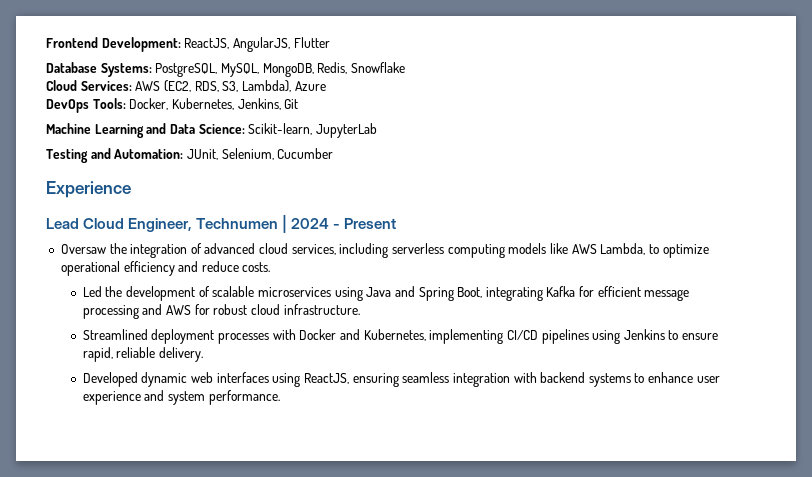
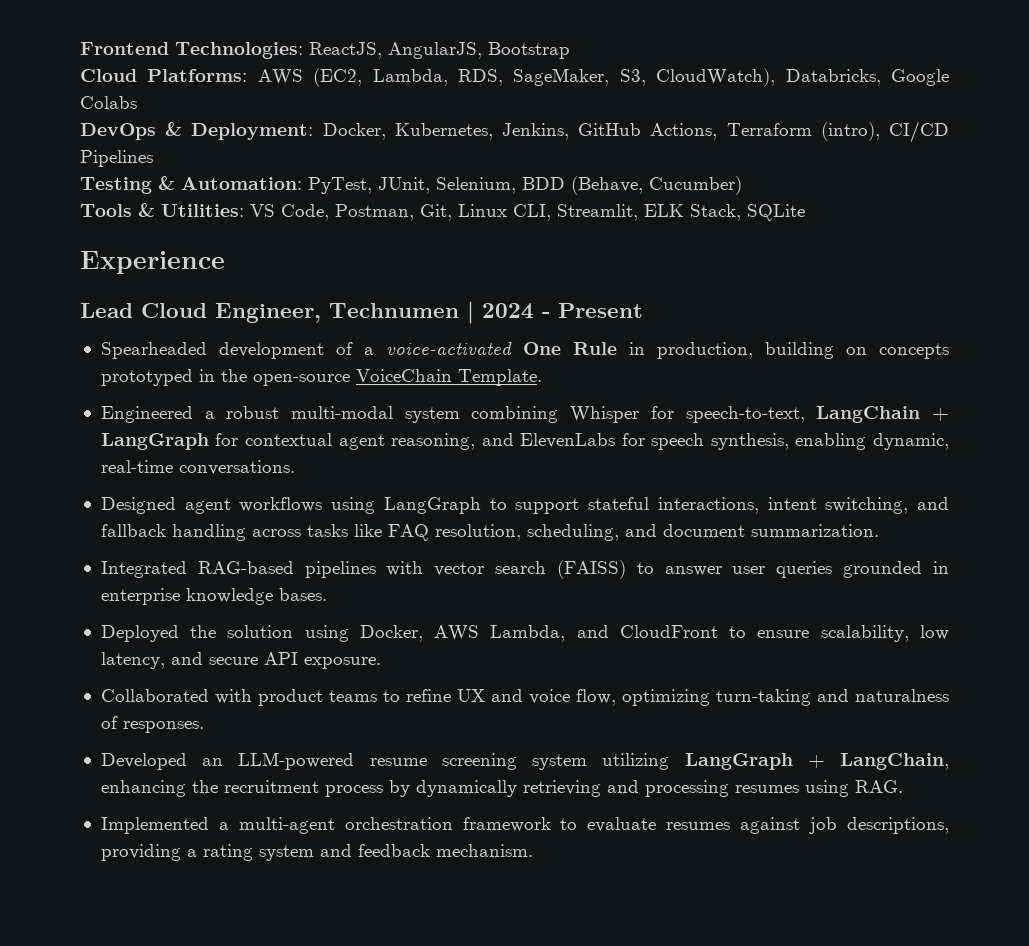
- Frontend Development: ReactJS, AngularJS, Flutter
- Database Systems: PostgreSQL, MySQL, MongoDB, Redis, Snowflake
- Cloud Services: AWS (EC2, RDS, S3, Lambda), Azure
+ Frontend Technologies: ReactJS, AngularJS, Bootstrap
+ Cloud Platforms: AWS (EC2, Lambda, RDS, SageMaker, S3, CloudWatch), Databricks, Google Colabs
- DevOps Tools: Docker, Kubernetes, Jenkins, Git
- Machine Learning and Data Science: Scikit-learn, JupyterLab
- Testing and Automation: JUnit, Selenium, Cucumber
+ DevOps & Deployment: Docker, Kubernetes, Jenkins, GitHub Actions, Terraform (intro), CI/CD Pipelines
+ Testing & Automation: PyTest, JUnit, Selenium, BDD (Behave, Cucumber)
+ Tools & Utilities: VS Code, Postman, Git, Linux CLI, Streamlit, ELK Stack, SQLite
- Oversaw the integration of advanced cloud services, including serverless computing models like AWS Lambda, to optimize operational efficiency and reduce costs.
- Led the development of scalable microservices using Java and Spring Boot, integrating Kafka for efficient message processing and AWS for robust cloud infrastructure.
- Streamlined deployment processes with Docker and Kubernetes, implementing CI/CD pipelines using Jenkins to ensure rapid, reliable delivery.
- Developed dynamic web interfaces using ReactJS, ensuring seamless integration with backend systems to enhance user experience and system performance.
+ Spearheaded development of a voice-activated One Rule in production, building on concepts prototyped in the open-source VoiceChain Template.
+ Engineered a robust multi-modal system combining Whisper for speech-to-text, LangChain + LangGraph for contextual agent reasoning, and ElevenLabs for speech synthesis, enabling dynamic, real-time conversations.
+ Designed agent workflows using LangGraph to support stateful interactions, intent switching, and fallback handling across tasks like FAQ resolution, scheduling, and document summarization.
+ Integrated RAG-based pipelines with vector search (FAISS) to answer user queries grounded in enterprise knowledge bases.
+ Deployed the solution using Docker, AWS Lambda, and CloudFront to ensure scalability, low latency, and secure API exposure.
+ Collaborated with product teams to refine UX and voice flow, optimizing turn-taking and naturalness of responses.
+ Developed an LLM-powered resume screening system utilizing LangGraph + LangChain, enhancing the recruitment process by dynamically retrieving and processing resumes using RAG.
+ Implemented a multi-agent orchestration framework to evaluate resumes against job descriptions, providing a rating system and feedback mechanism.

